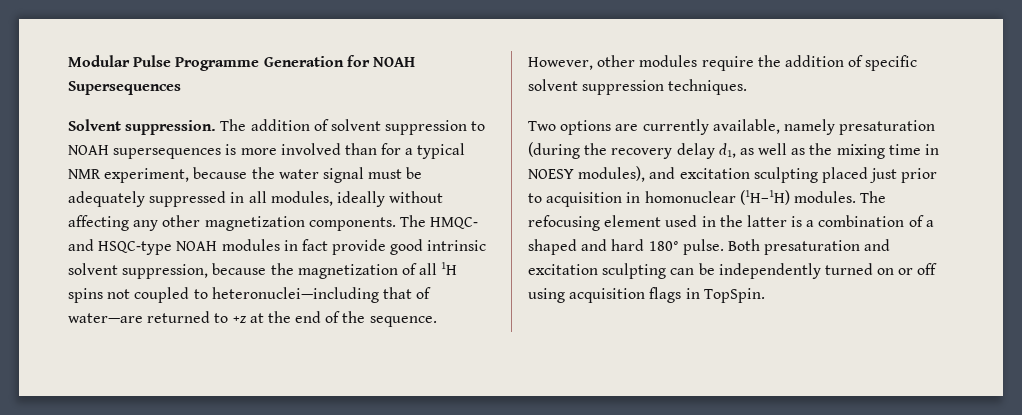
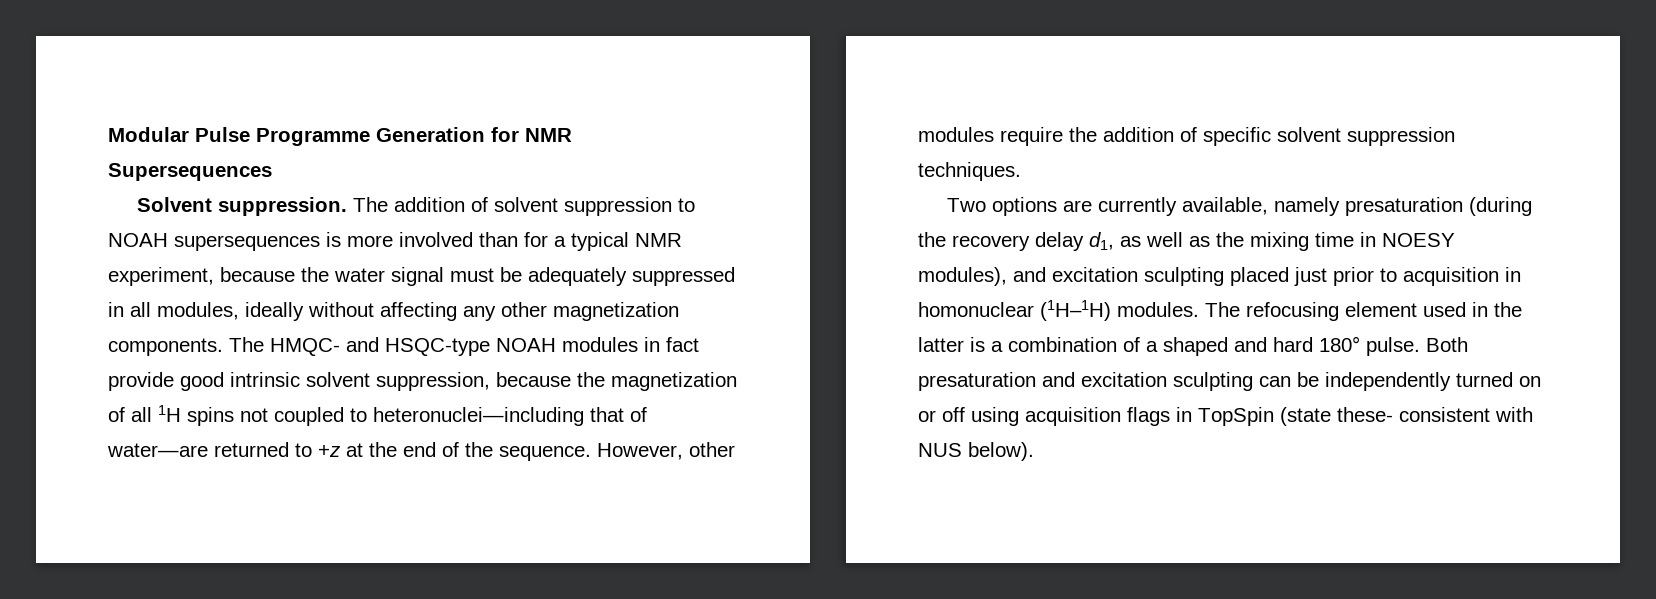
- Modular Pulse Programme Generation for NOAH Supersequences
+ Modular Pulse Programme Generation for NMR Supersequences
- Both presaturation and excitation sculpting can be independently turned on or off using acquisition flags in TopSpin.
+ Both presaturation and excitation sculpting can be independently turned on or off using acquisition flags in TopSpin (state these- consistent with NUS below).

